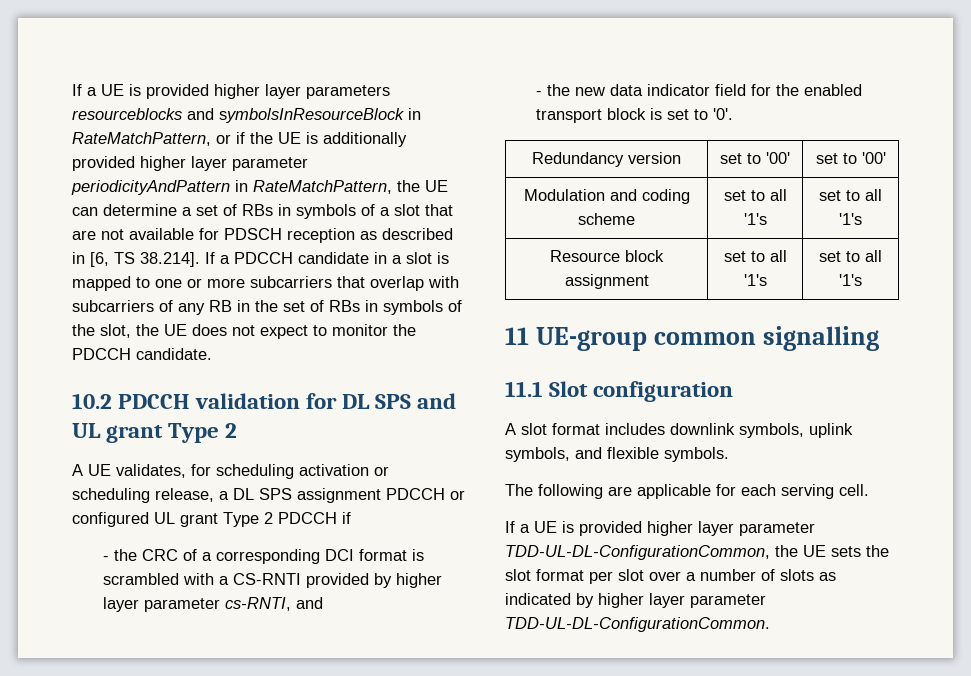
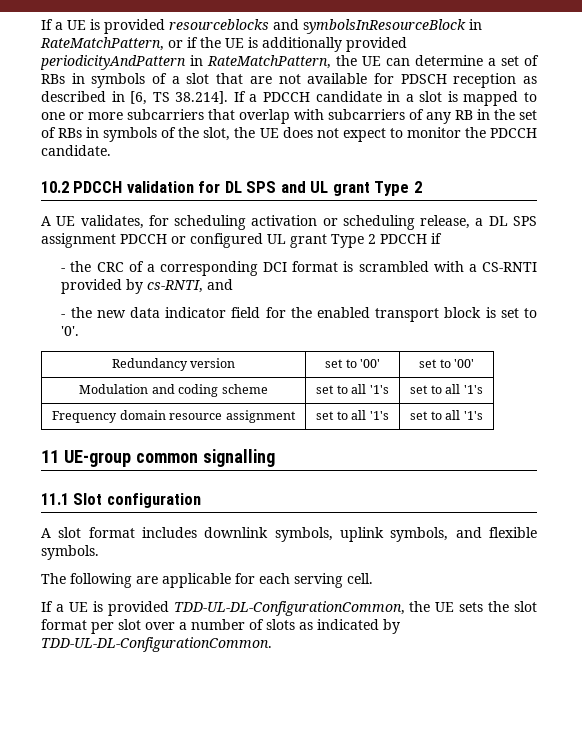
- If a UE is provided higher layer parameters resourceblocks and symbolsInResourceBlock in RateMatchPattern, or if the UE is additionally provided higher layer parameter periodicityAndPattern in RateMatchPattern, the UE can determine a set of RBs in symbols of a slot that are not available for PDSCH reception as described in [6, TS 38.214]. If a PDCCH candidate in a slot is mapped to one or more subcarriers that overlap with subcarriers of any RB in the set of RBs in symbols of the slot, the UE does not expect to monitor the PDCCH candidate.
+ If a UE is provided resourceblocks and symbolsInResourceBlock in RateMatchPattern, or if the UE is additionally provided periodicityAndPattern in RateMatchPattern, the UE can determine a set of RBs in symbols of a slot that are not available for PDSCH reception as described in [6, TS 38.214]. If a PDCCH candidate in a slot is mapped to one or more subcarriers that overlap with subcarriers of any RB in the set of RBs in symbols of the slot, the UE does not expect to monitor the PDCCH candidate.
- - the CRC of a corresponding DCI format is scrambled with a CS-RNTI provided by higher layer parameter cs-RNTI, and
+ - the CRC of a corresponding DCI format is scrambled with a CS-RNTI provided by cs-RNTI, and
- Resource block assignment | set to all '1's | set to all '1's
+ Frequency domain resource assignment | set to all '1's | set to all '1's
- If a UE is provided higher layer parameter TDD-UL-DL-ConfigurationCommon, the UE sets the slot format per slot over a number of slots as indicated by higher layer parameter TDD-UL-DL-ConfigurationCommon.
+ If a UE is provided TDD-UL-DL-ConfigurationCommon, the UE sets the slot format per slot over a number of slots as indicated by TDD-UL-DL-ConfigurationCommon.

